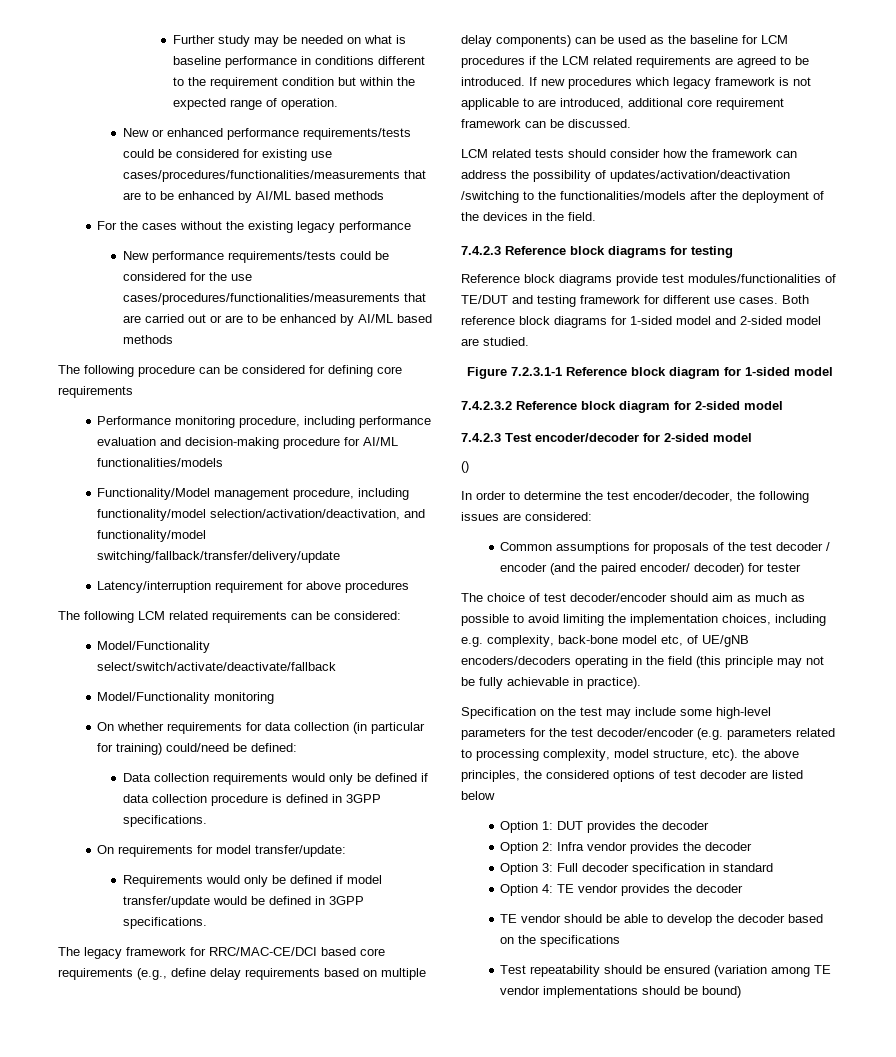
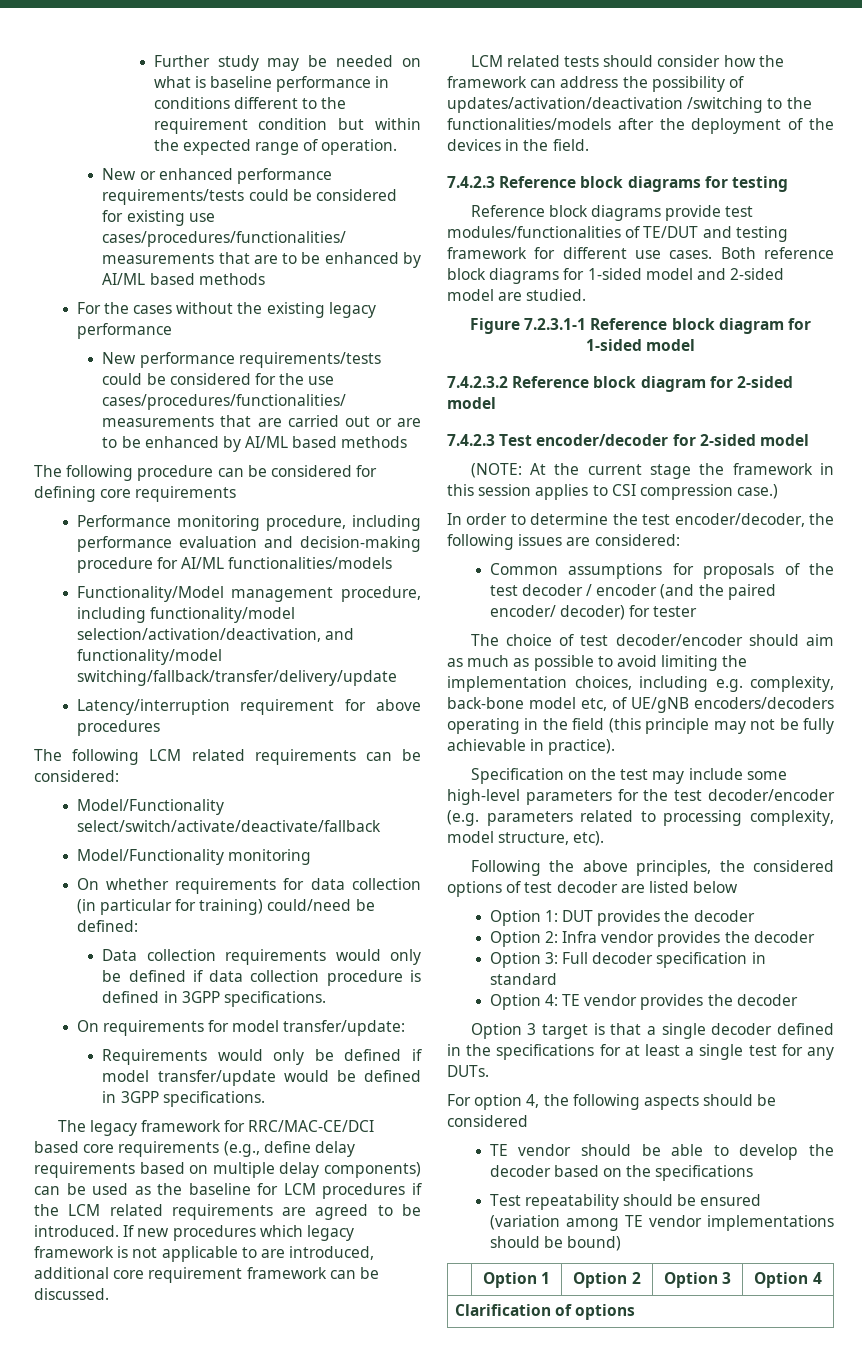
- ()
+ (NOTE: At the current stage the framework in this session applies to CSI compression case.)
- Specification on the test may include some high-level parameters for the test decoder/encoder (e.g. parameters related to processing complexity, model structure, etc). the above principles, the considered options of test decoder are listed below
+ Specification on the test may include some high-level parameters for the test decoder/encoder (e.g. parameters related to processing complexity, model structure, etc).
+ Following the above principles, the considered options of test decoder are listed below
+ Option 3 target is that a single decoder defined in the specifications for at least a single test for any DUTs.
+ For option 4, the following aspects should be considered
+ | Option 1 | Option 2 | Option 3 | Option 4
+ Clarification of options

